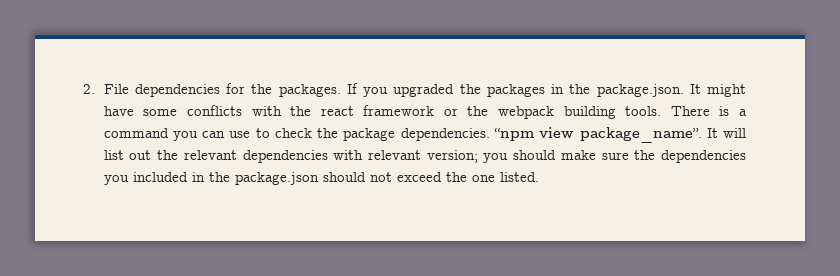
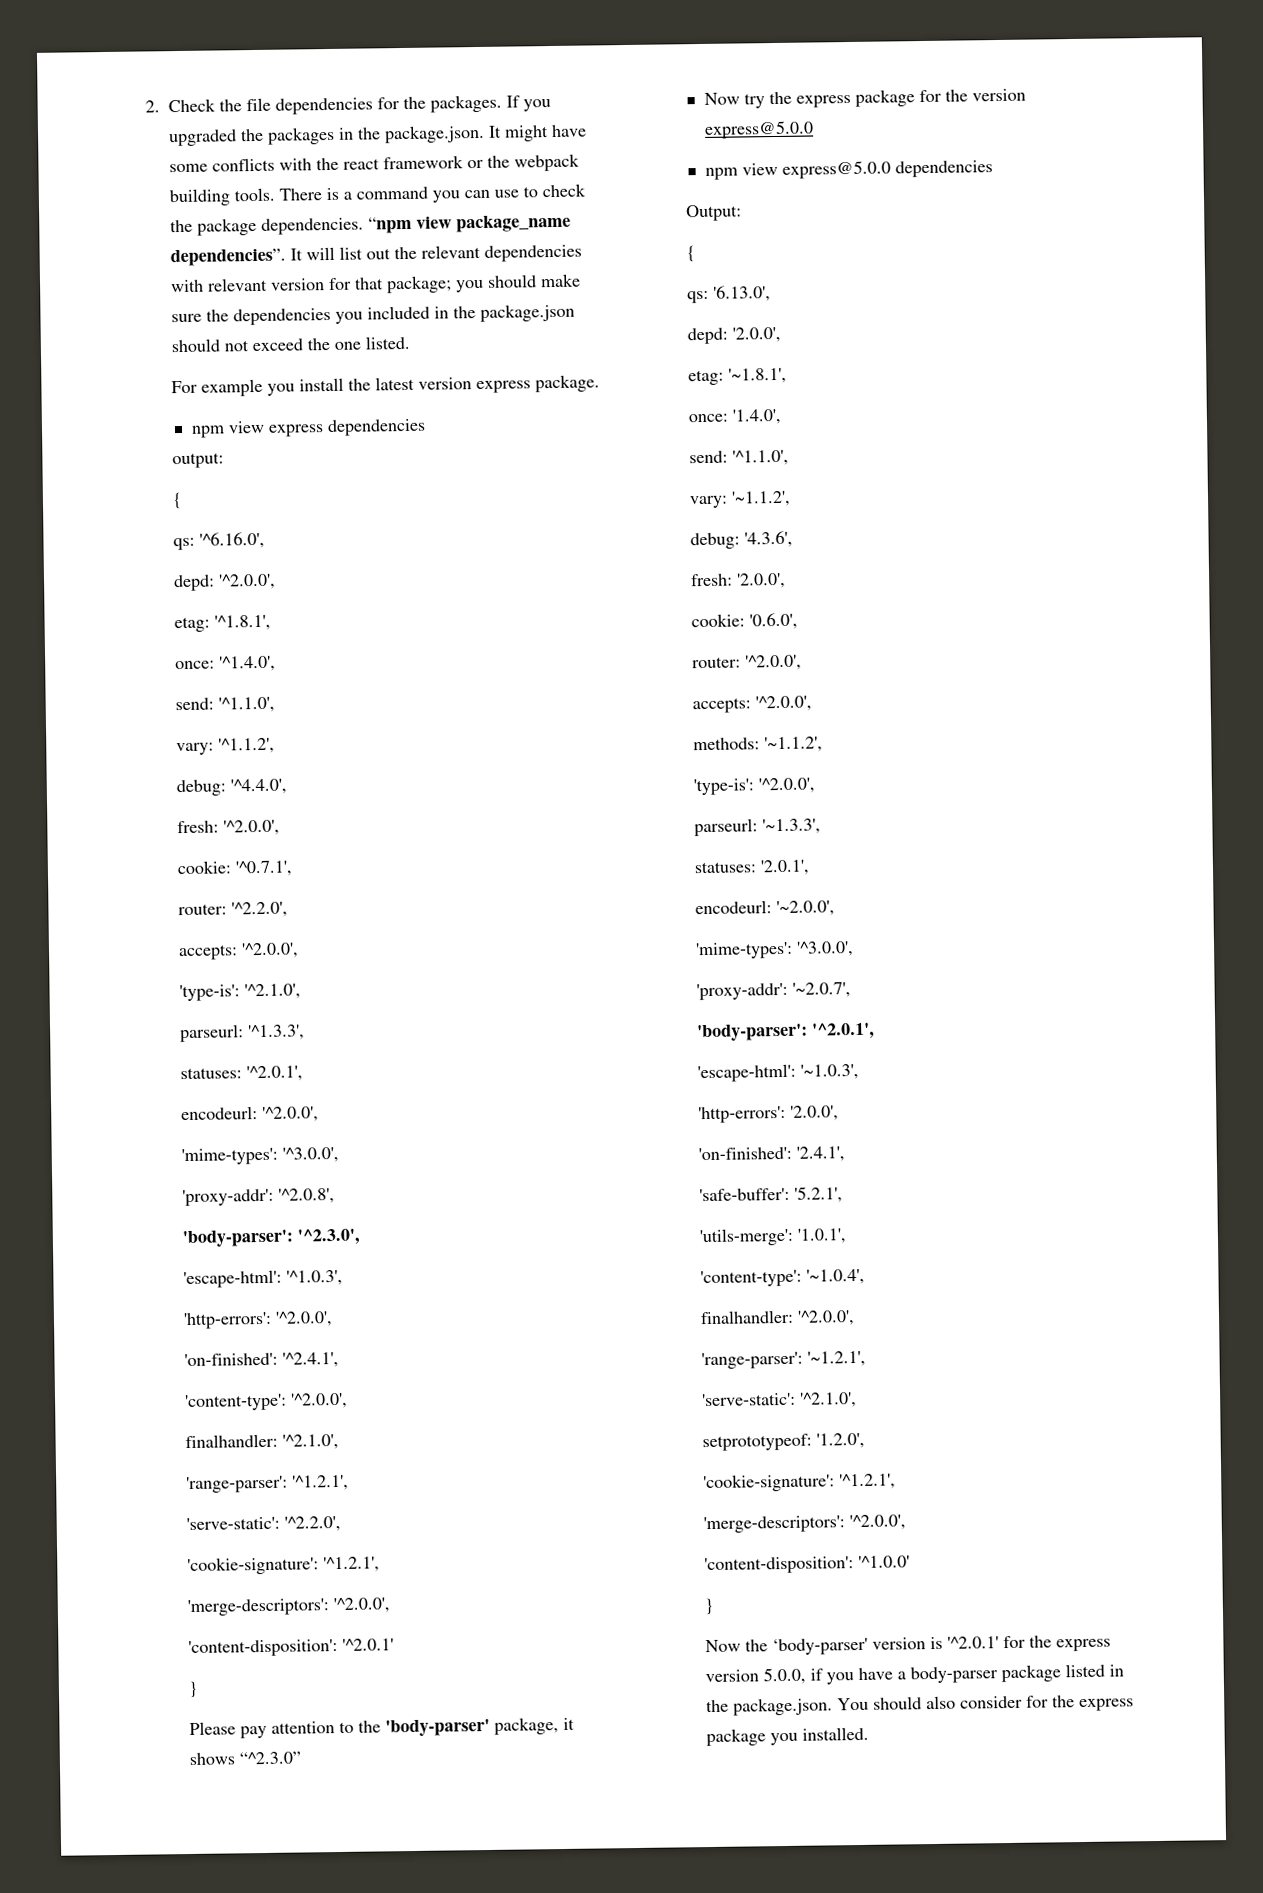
- 2. File dependencies for the packages.
+ 2. Check the file dependencies for the packages.
- “npm view package_name”.
+ “npm view package_name dependencies”.
- It will list out the relevant dependencies with relevant version; you should make sure the dependencies you included in the package.json should not exceed the one listed.
+ It will list out the relevant dependencies with relevant version for that package; you should make sure the dependencies you included in the package.json should not exceed the one listed.
+ For example you install the latest version express package.
+ npm view express dependencies
+ output:
+ {
+ qs: '^6.16.0',
+ depd: '^2.0.0',
+ etag: '^1.8.1',
+ once: '^1.4.0',
+ send: '^1.1.0',
+ vary: '^1.1.2',
+ debug: '^4.4.0',
+ fresh: '^2.0.0',
+ cookie: '^0.7.1',
+ router: '^2.2.0',
+ accepts: '^2.0.0',
+ 'type-is': '^2.1.0',
+ parseurl: '^1.3.3',
+ statuses: '^2.0.1',
+ encodeurl: '^2.0.0',
+ 'mime-types': '^3.0.0',
+ 'proxy-addr': '^2.0.8',
+ 'body-parser': '^2.3.0',
+ 'escape-html': '^1.0.3',
+ 'http-errors': '^2.0.0',
+ 'on-finished': '^2.4.1',
+ 'content-type': '^2.0.0',
+ finalhandler: '^2.1.0',
+ 'range-parser': '^1.2.1',
+ 'serve-static': '^2.2.0',
+ 'cookie-signature': '^1.2.1',
+ 'merge-descriptors': '^2.0.0',
+ 'content-disposition': '^2.0.1'
+ }
+ Please pay attention to the 'body-parser' package, it shows “^2.3.0”
+ Now try the express package for the version express@5.0.0
+ npm view express@5.0.0 dependencies
+ Output:
+ {
+ qs: '6.13.0',
+ depd: '2.0.0',
+ etag: '~1.8.1',
+ once: '1.4.0',
+ send: '^1.1.0',
+ vary: '~1.1.2',
+ debug: '4.3.6',
+ fresh: '2.0.0',
+ cookie: '0.6.0',
+ router: '^2.0.0',
+ accepts: '^2.0.0',
+ methods: '~1.1.2',
+ 'type-is': '^2.0.0',
+ parseurl: '~1.3.3',
+ statuses: '2.0.1',
+ encodeurl: '~2.0.0',
+ 'mime-types': '^3.0.0',
+ 'proxy-addr': '~2.0.7',
+ 'body-parser': '^2.0.1',
+ 'escape-html': '~1.0.3',
+ 'http-errors': '2.0.0',
+ 'on-finished': '2.4.1',
+ 'safe-buffer': '5.2.1',
+ 'utils-merge': '1.0.1',
+ 'content-type': '~1.0.4',
+ finalhandler: '^2.0.0',
+ 'range-parser': '~1.2.1',
+ 'serve-static': '^2.1.0',
+ setprototypeof: '1.2.0',
+ 'cookie-signature': '^1.2.1',
+ 'merge-descriptors': '^2.0.0',
+ 'content-disposition': '^1.0.0'
+ }
+ Now the ‘body-parser' version is '^2.0.1' for the express version 5.0.0, if you have a body-parser package listed in the package.json. You should also consider for the express package you installed.

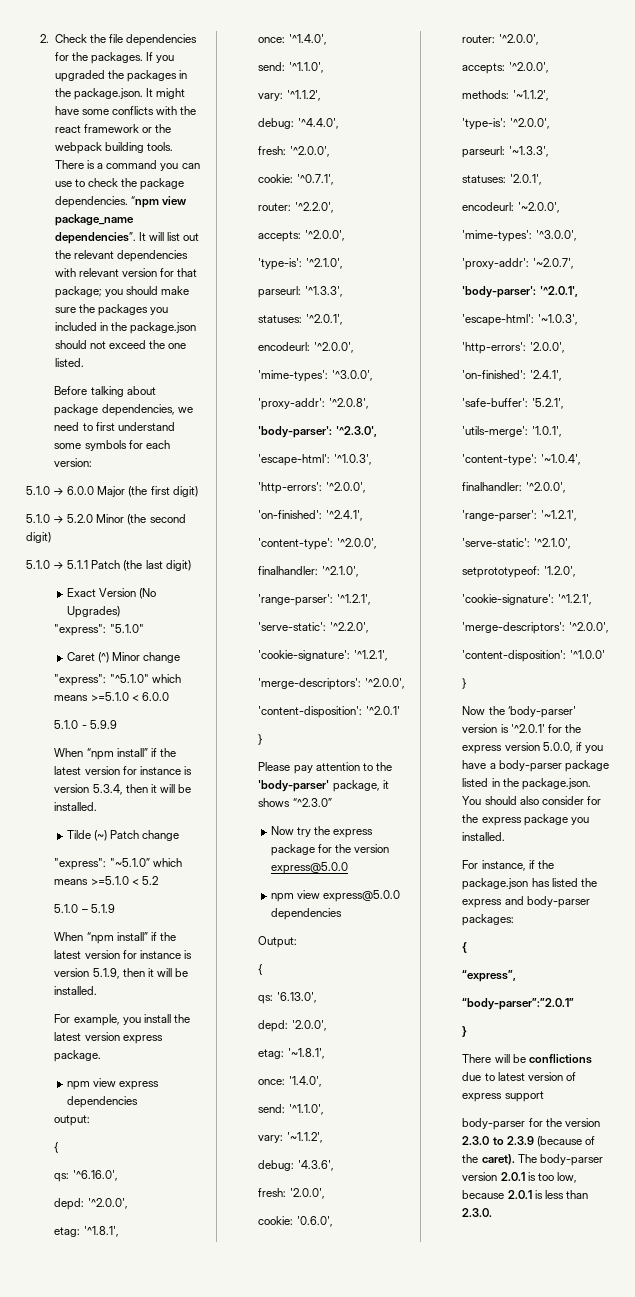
- It will list out the relevant dependencies with relevant version for that package; you should make sure the dependencies you included in the package.json should not exceed the one listed.
+ It will list out the relevant dependencies with relevant version for that package; you should make sure the packages you included in the package.json should not exceed the one listed.
- For example you install the latest version express package.
+ Before talking about package dependencies, we need to first understand some symbols for each version:
+ 5.1.0 → 6.0.0 Major (the first digit)
+ 5.1.0 → 5.2.0 Minor (the second digit)
+ 5.1.0 → 5.1.1 Patch (the last digit)
+ Exact Version (No Upgrades)
+ "express": "5.1.0"
+ Caret (^) Minor change
+ "express": "^5.1.0" which means >=5.1.0 < 6.0.0
+ 5.1.0 - 5.9.9
+ When “npm install” if the latest version for instance is version 5.3.4, then it will be installed.
+ Tilde (~) Patch change
+ "express": "~5.1.0” which means >=5.1.0 < 5.2
+ 5.1.0 – 5.1.9
+ When “npm install” if the latest version for instance is version 5.1.9, then it will be installed.
+ For example, you install the latest version express package.
+ For instance, if the package.json has listed the express and body-parser packages:
+ {
+ “express”,
+ “body-parser”:”2.0.1”
+ }
+ There will be conflictions due to latest version of express support
+ body-parser for the version 2.3.0 to 2.3.9 (because of the caret). The body-parser version 2.0.1 is too low, because 2.0.1 is less than 2.3.0.

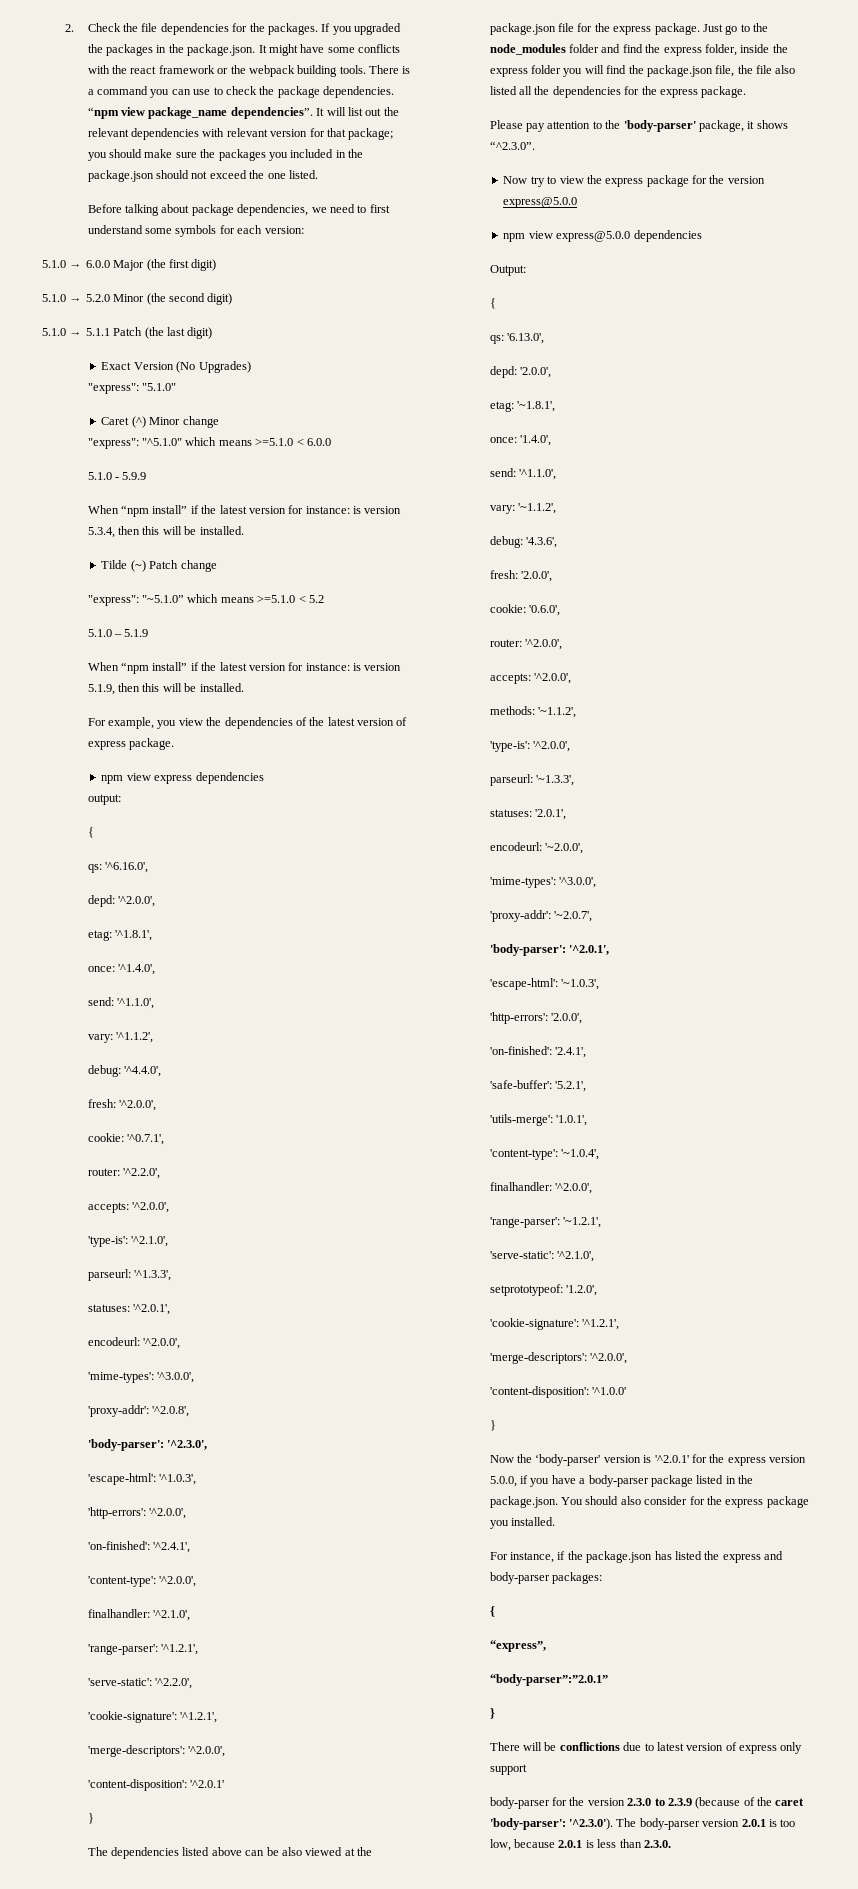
- When “npm install” if the latest version for instance is version 5.3.4, then it will be installed.
+ When “npm install” if the latest version for instance: is version 5.3.4, then this will be installed.
- When “npm install” if the latest version for instance is version 5.1.9, then it will be installed.
+ When “npm install” if the latest version for instance: is version 5.1.9, then this will be installed.
- For example, you install the latest version express package.
+ For example, you view the dependencies of the latest version of express package.
+ The dependencies listed above can be also viewed at the package.json file for the express package. Just go to the node_modules folder and find the express folder, inside the express folder you will find the package.json file, the file also listed all the dependencies for the express package.
- Please pay attention to the 'body-parser' package, it shows “^2.3.0”
+ Please pay attention to the 'body-parser' package, it shows “^2.3.0”.
- Now try the express package for the version express@5.0.0
+ Now try to view the express package for the version express@5.0.0
- There will be conflictions due to latest version of express support
+ There will be conflictions due to latest version of express only support
- body-parser for the version 2.3.0 to 2.3.9 (because of the caret). The body-parser version 2.0.1 is too low, because 2.0.1 is less than 2.3.0.
+ body-parser for the version 2.3.0 to 2.3.9 (because of the caret 'body-parser': '^2.3.0'). The body-parser version 2.0.1 is too low, because 2.0.1 is less than 2.3.0.

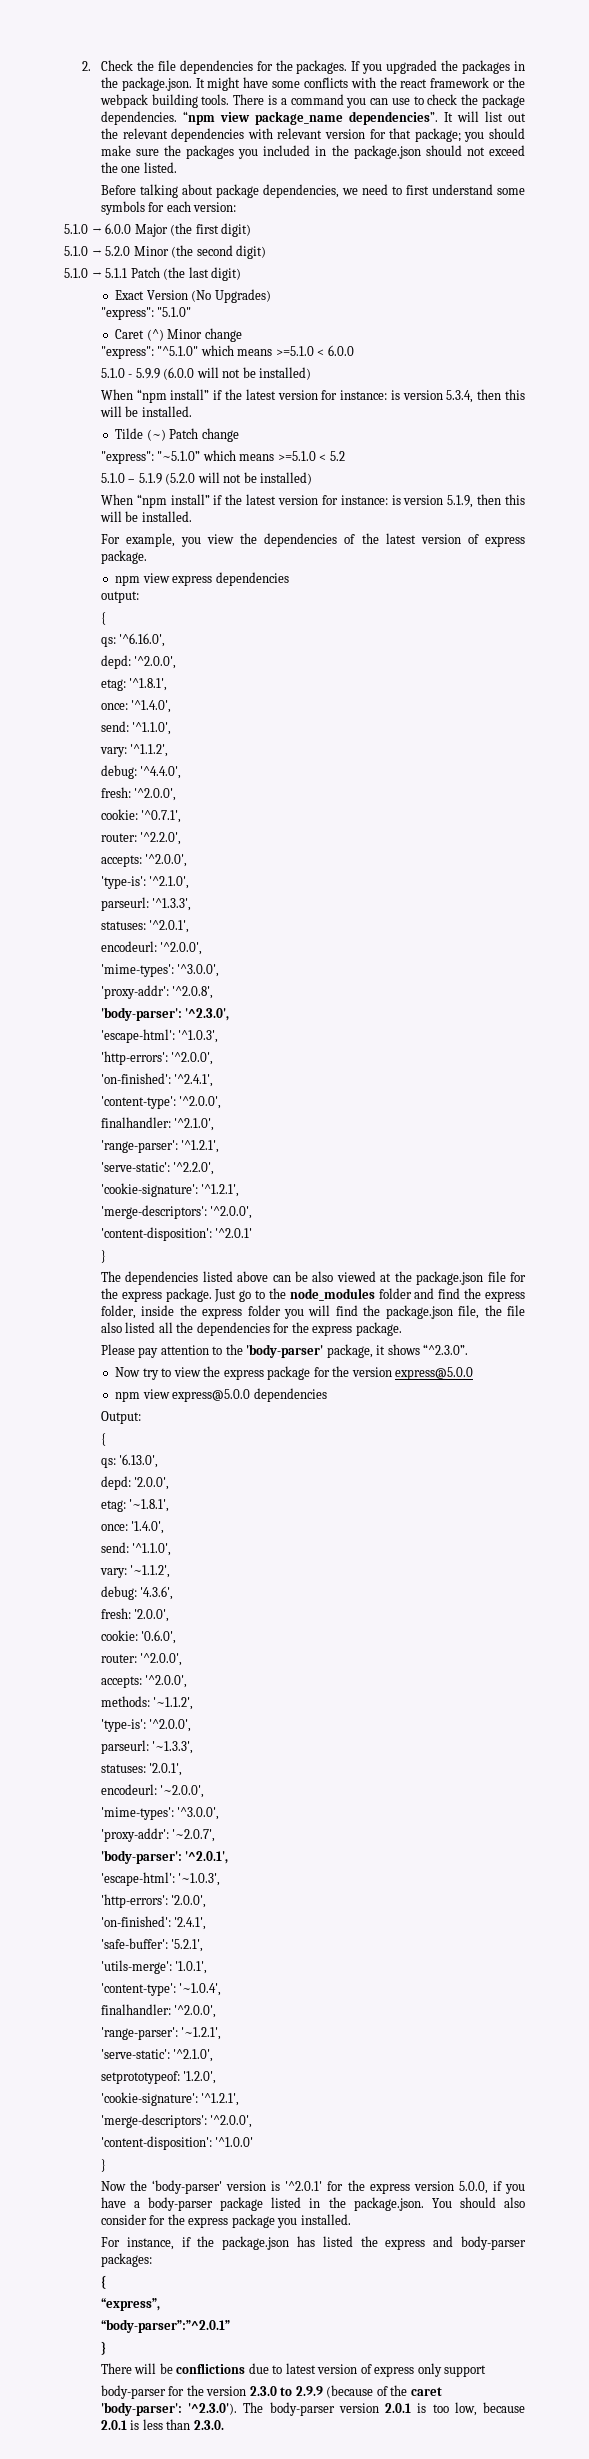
- 5.1.0 - 5.9.9
+ 5.1.0 - 5.9.9 (6.0.0 will not be installed)
- 5.1.0 – 5.1.9
+ 5.1.0 – 5.1.9 (5.2.0 will not be installed)
- “body-parser”:”2.0.1”
+ “body-parser”:”^2.0.1”
- body-parser for the version 2.3.0 to 2.3.9 (because of the caret 'body-parser': '^2.3.0'). The body-parser version 2.0.1 is too low, because 2.0.1 is less than 2.3.0.
+ body-parser for the version 2.3.0 to 2.9.9 (because of the caret 'body-parser': '^2.3.0'). The body-parser version 2.0.1 is too low, because 2.0.1 is less than 2.3.0.

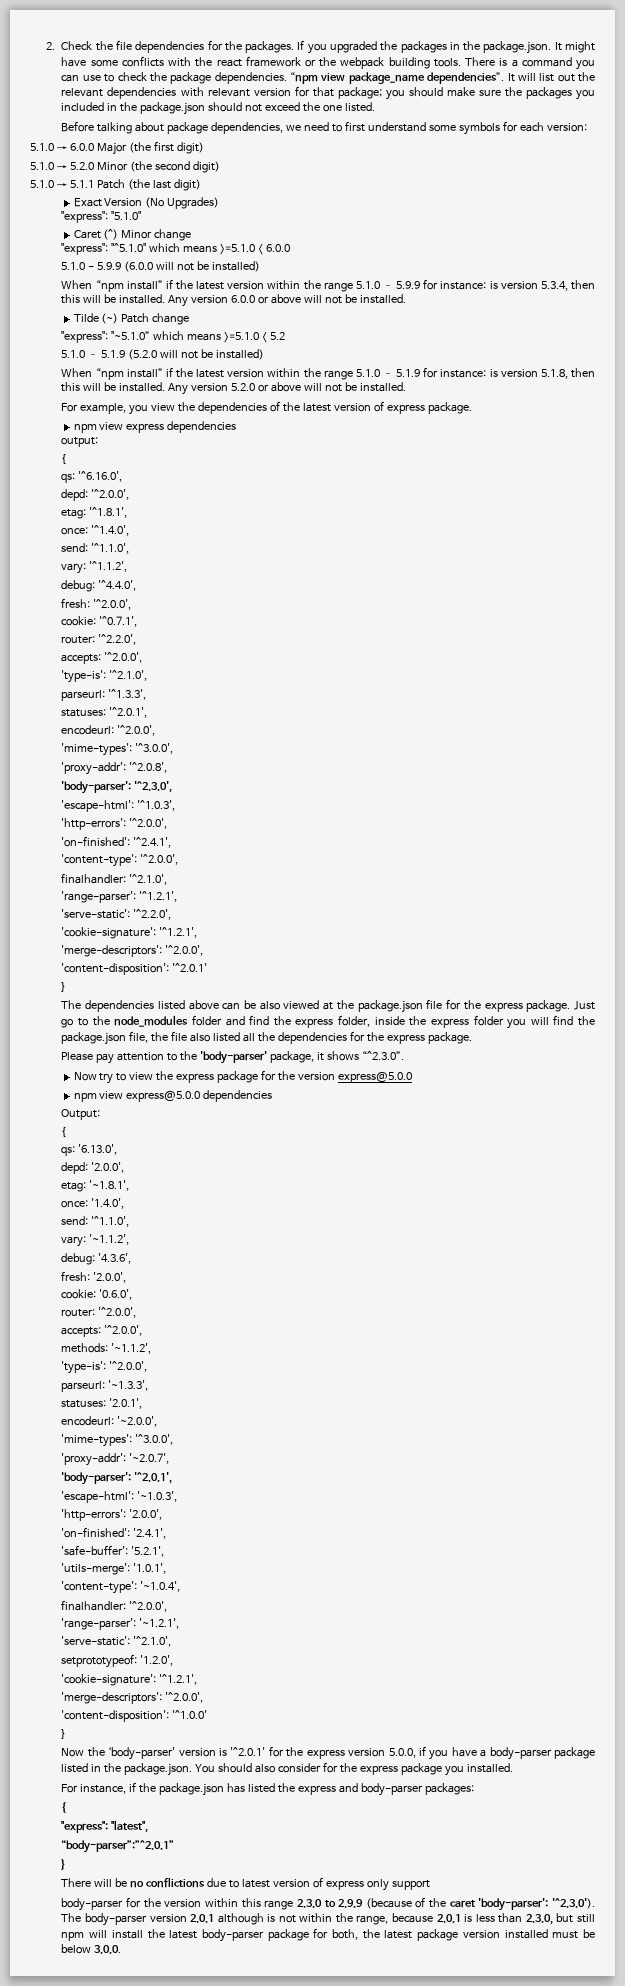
- When “npm install” if the latest version for instance: is version 5.3.4, then this will be installed.
+ When “npm install” if the latest version within the range 5.1.0 – 5.9.9 for instance: is version 5.3.4, then this will be installed. Any version 6.0.0 or above will not be installed.
- When “npm install” if the latest version for instance: is version 5.1.9, then this will be installed.
+ When “npm install” if the latest version within the range 5.1.0 – 5.1.9 for instance: is version 5.1.8, then this will be installed. Any version 5.2.0 or above will not be installed.
- “express”,
+ "express": "latest",
- There will be conflictions due to latest version of express only support
+ There will be no conflictions due to latest version of express only support
- body-parser for the version 2.3.0 to 2.9.9 (because of the caret 'body-parser': '^2.3.0'). The body-parser version 2.0.1 is too low, because 2.0.1 is less than 2.3.0.
+ body-parser for the version within this range 2.3.0 to 2.9.9 (because of the caret 'body-parser': '^2.3.0'). The body-parser version 2.0.1 although is not within the range, because 2.0.1 is less than 2.3.0, but still npm will install the latest body-parser package for both, the latest package version installed must be below 3.0.0.

